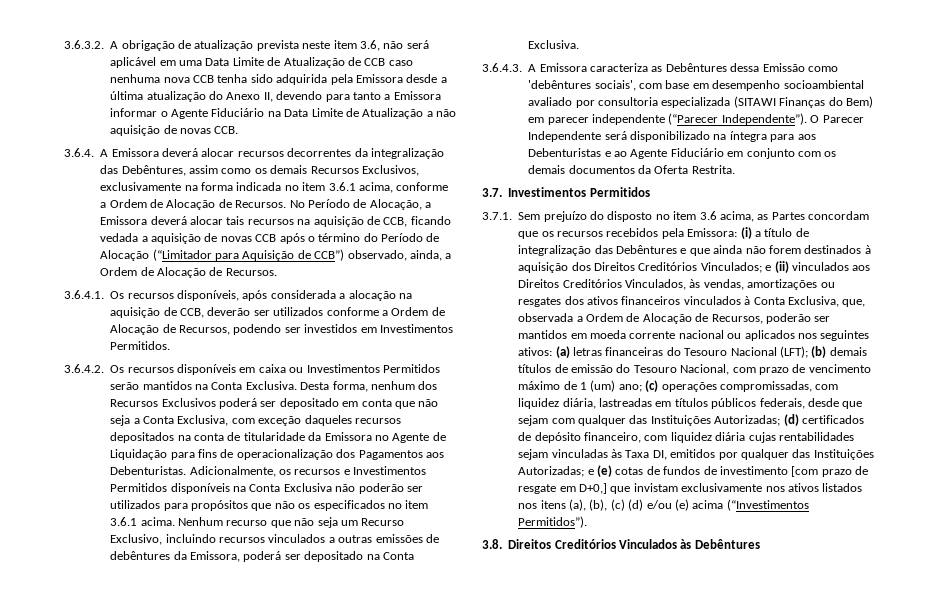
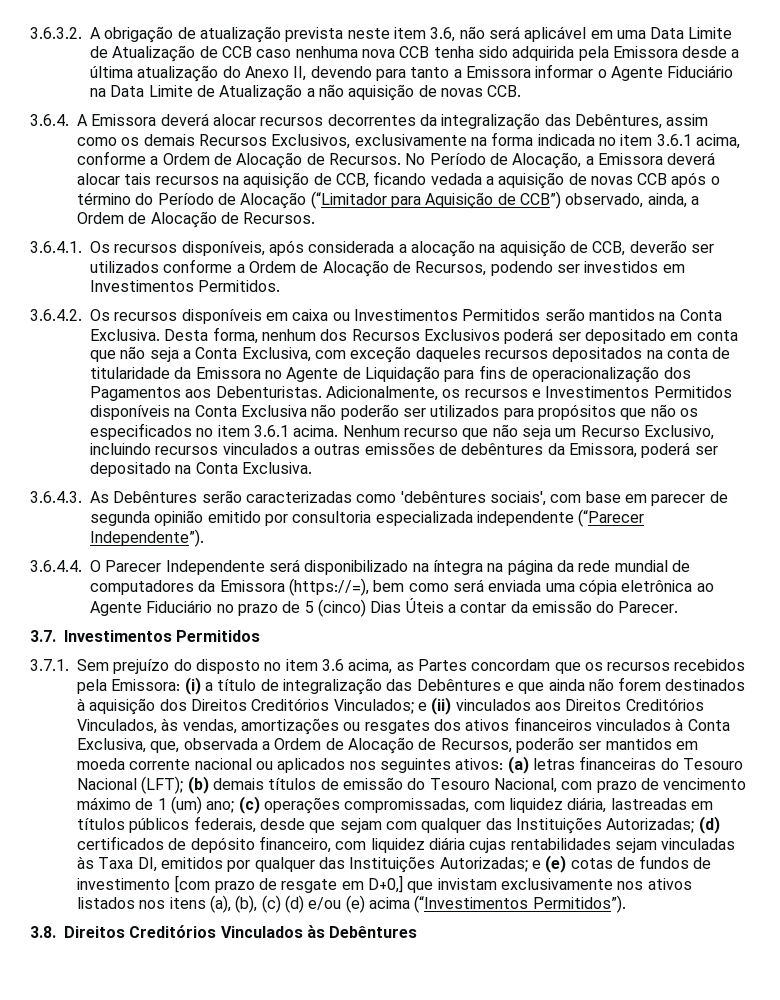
- 3.6.4.3. A Emissora caracteriza as Debêntures dessa Emissão como 'debêntures sociais', com base em desempenho socioambiental avaliado por consultoria especializada (SITAWI Finanças do Bem) em parecer independente (“Parecer Independente”). O Parecer Independente será disponibilizado na íntegra para aos Debenturistas e ao Agente Fiduciário em conjunto com os demais documentos da Oferta Restrita.
+ 3.6.4.3. As Debêntures serão caracterizadas como 'debêntures sociais', com base em parecer de segunda opinião emitido por consultoria especializada independente (“Parecer Independente”).
+ 3.6.4.4. O Parecer Independente será disponibilizado na íntegra na página da rede mundial de computadores da Emissora (https://=), bem como será enviada uma cópia eletrônica ao Agente Fiduciário no prazo de 5 (cinco) Dias Úteis a contar da emissão do Parecer.

